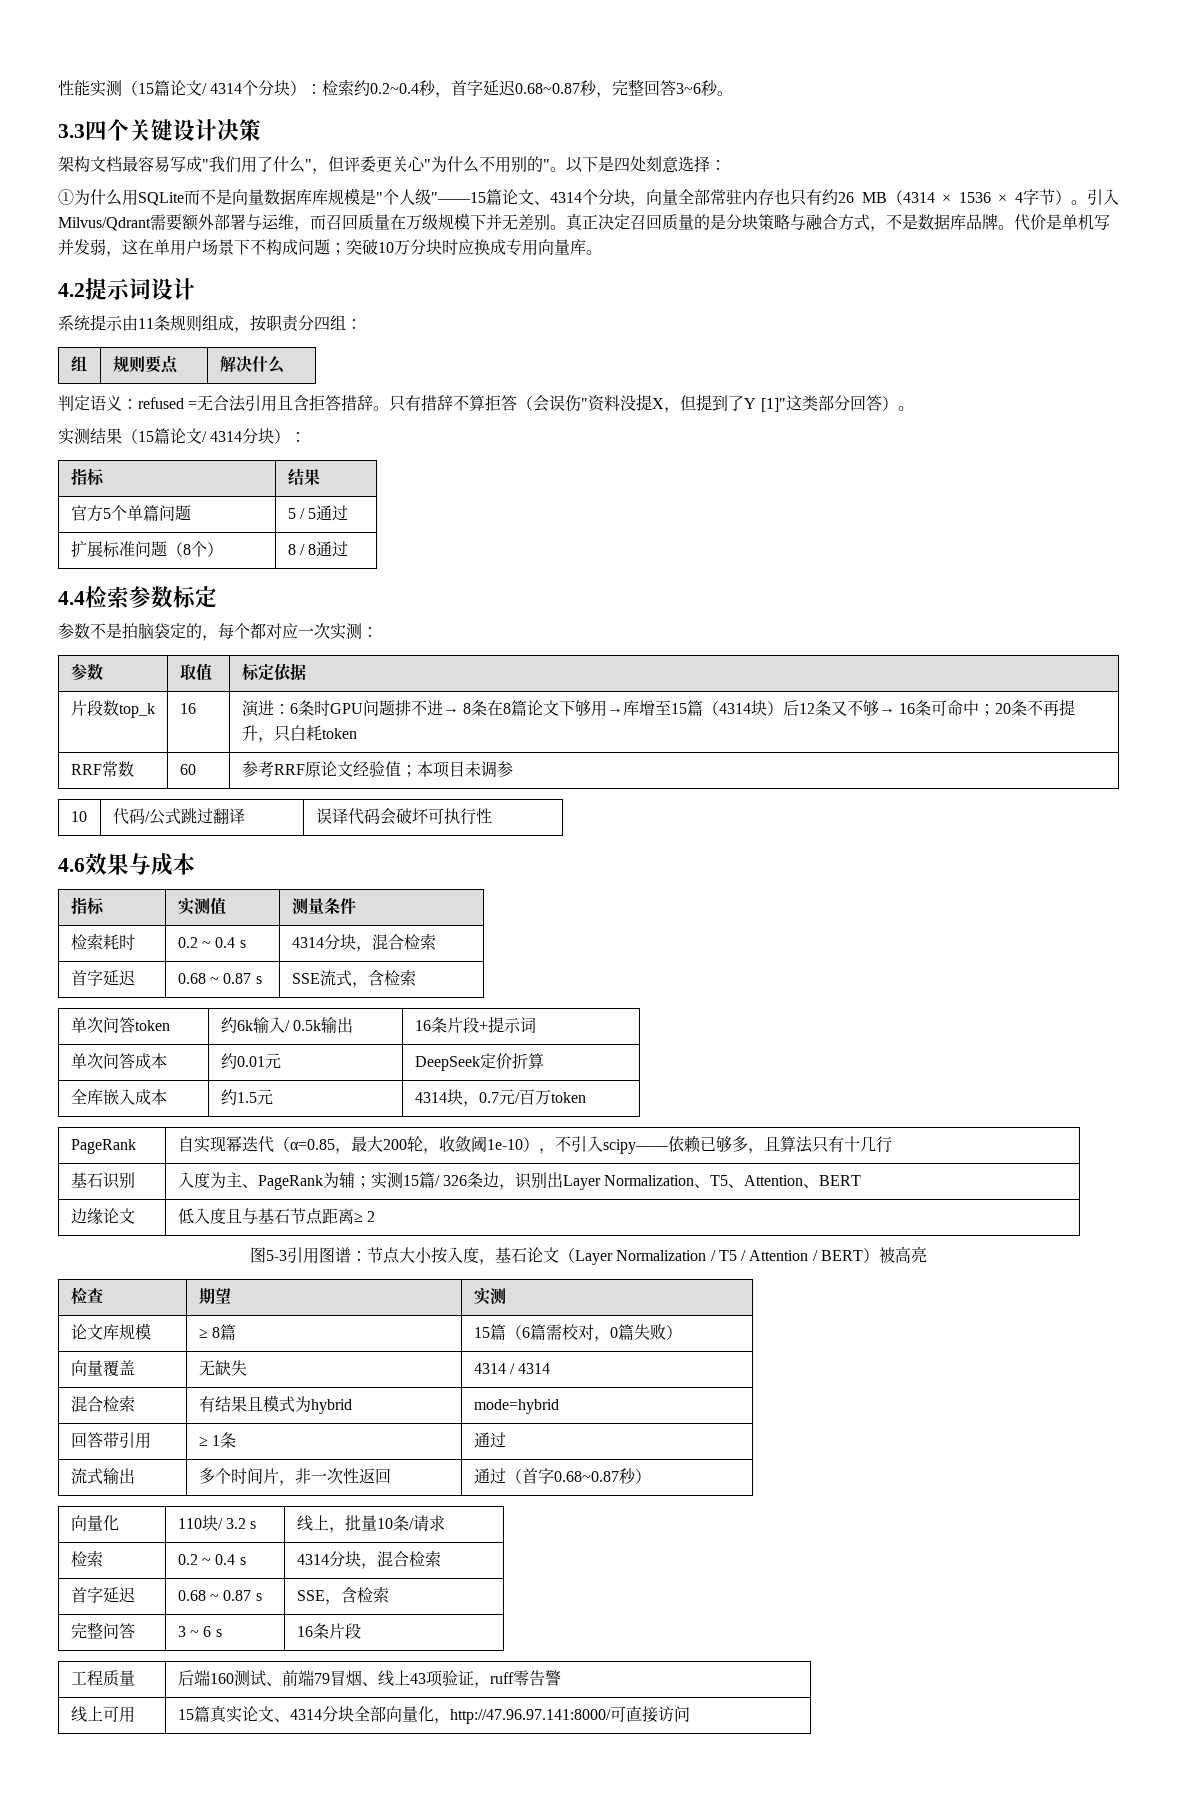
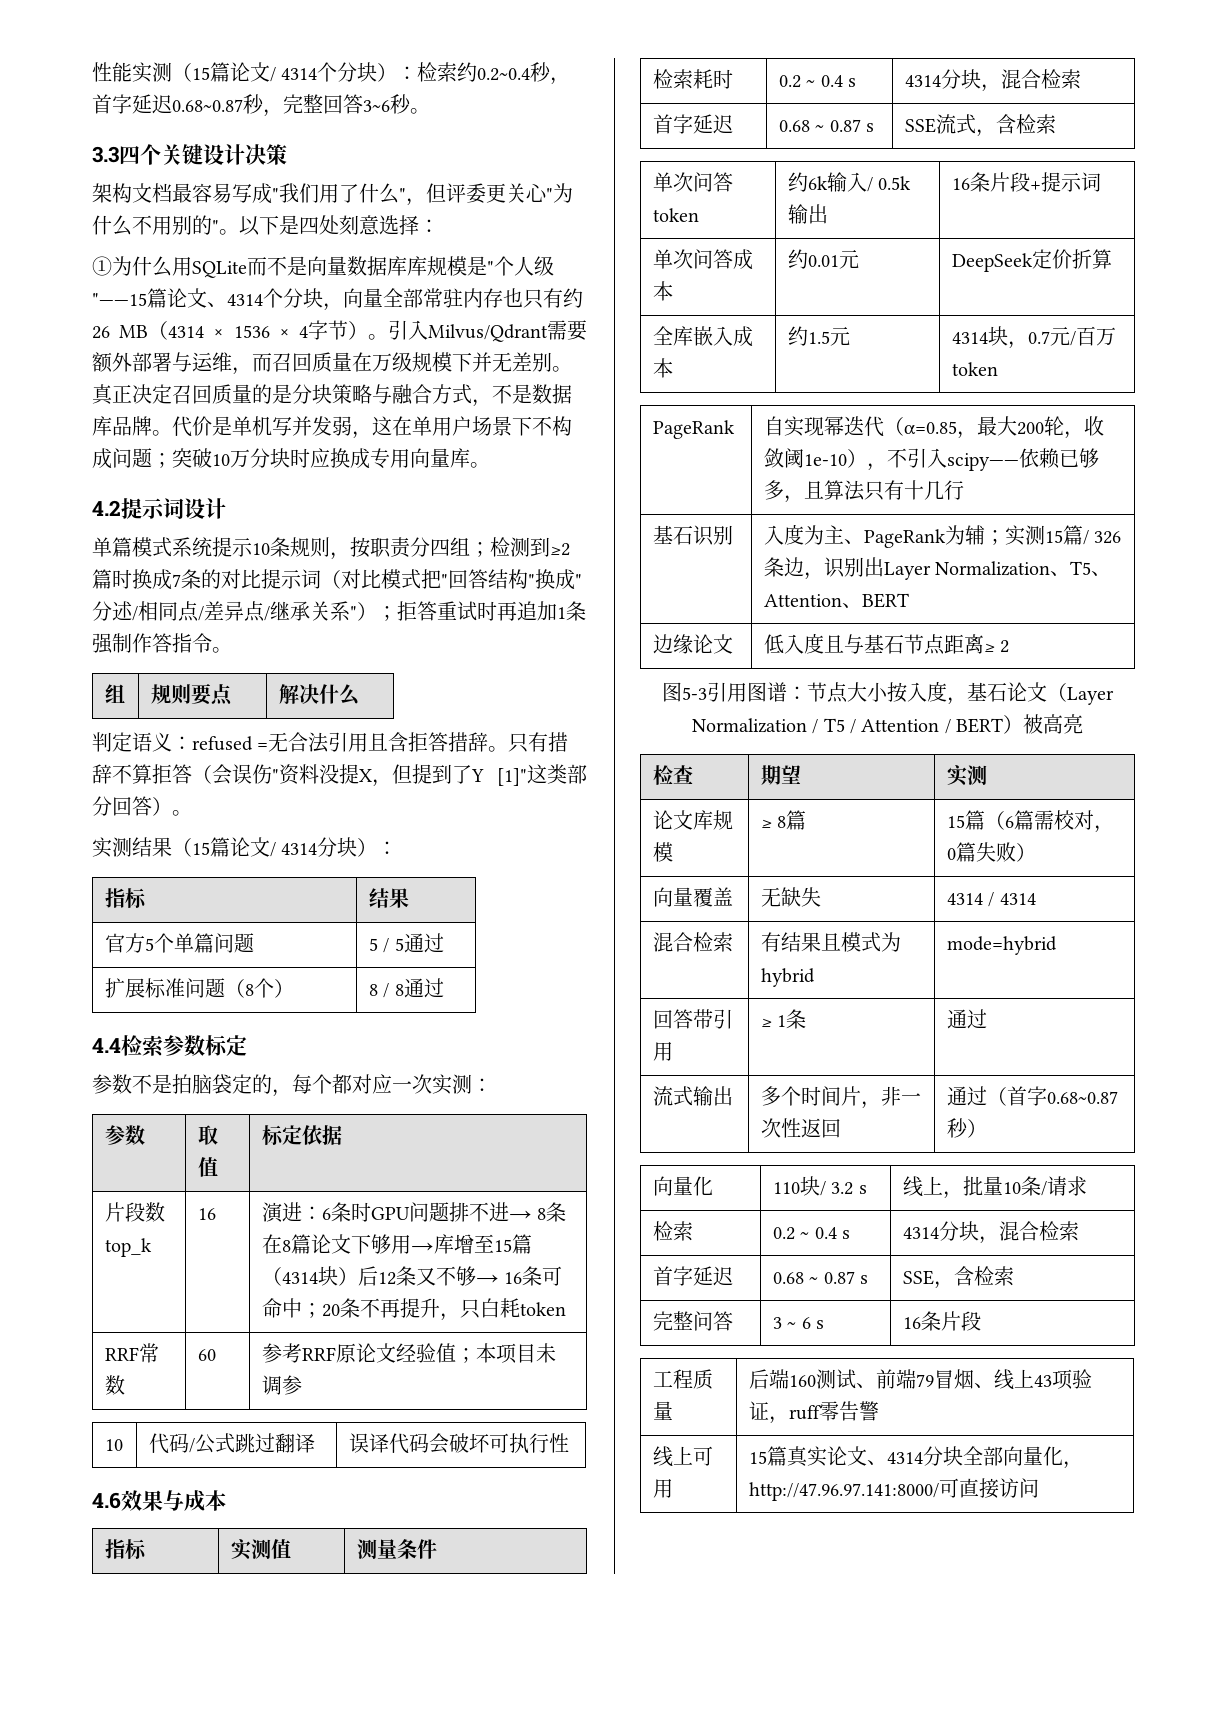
- 系统提示由11条规则组成，按职责分四组：
+ 单篇模式系统提示10条规则，按职责分四组；检测到≥2篇时换成7条的对比提示词（对比模式把"回答结构"换成"分述/相同点/差异点/继承关系"）；拒答重试时再追加1条强制作答指令。

